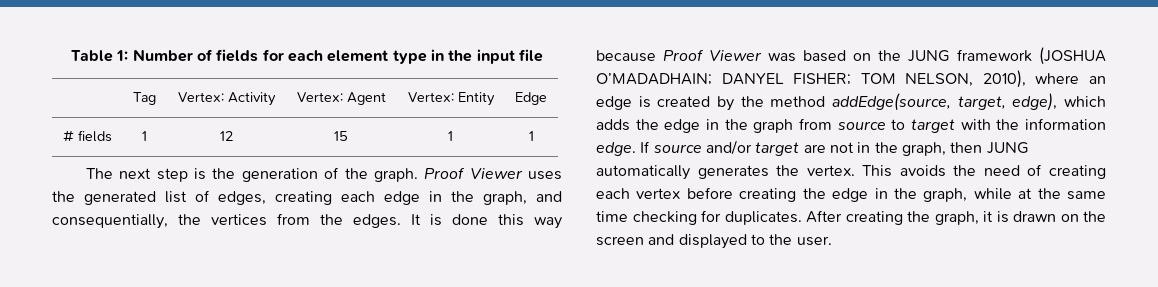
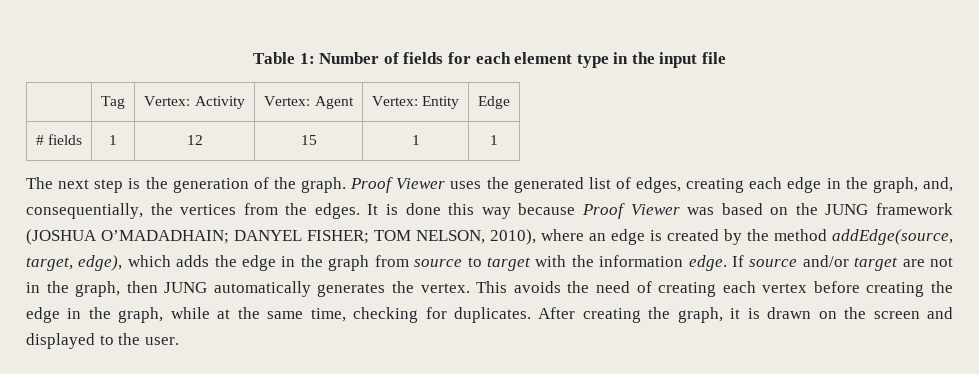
- Proof Viewer uses the generated list of edges, creating each edge in the graph, and consequentially, the vertices from the edges.
+ Proof Viewer uses the generated list of edges, creating each edge in the graph, and, consequentially, the vertices from the edges.
- This avoids the need of creating each vertex before creating the edge in the graph, while at the same time checking for duplicates.
+ This avoids the need of creating each vertex before creating the edge in the graph, while at the same time, checking for duplicates.

